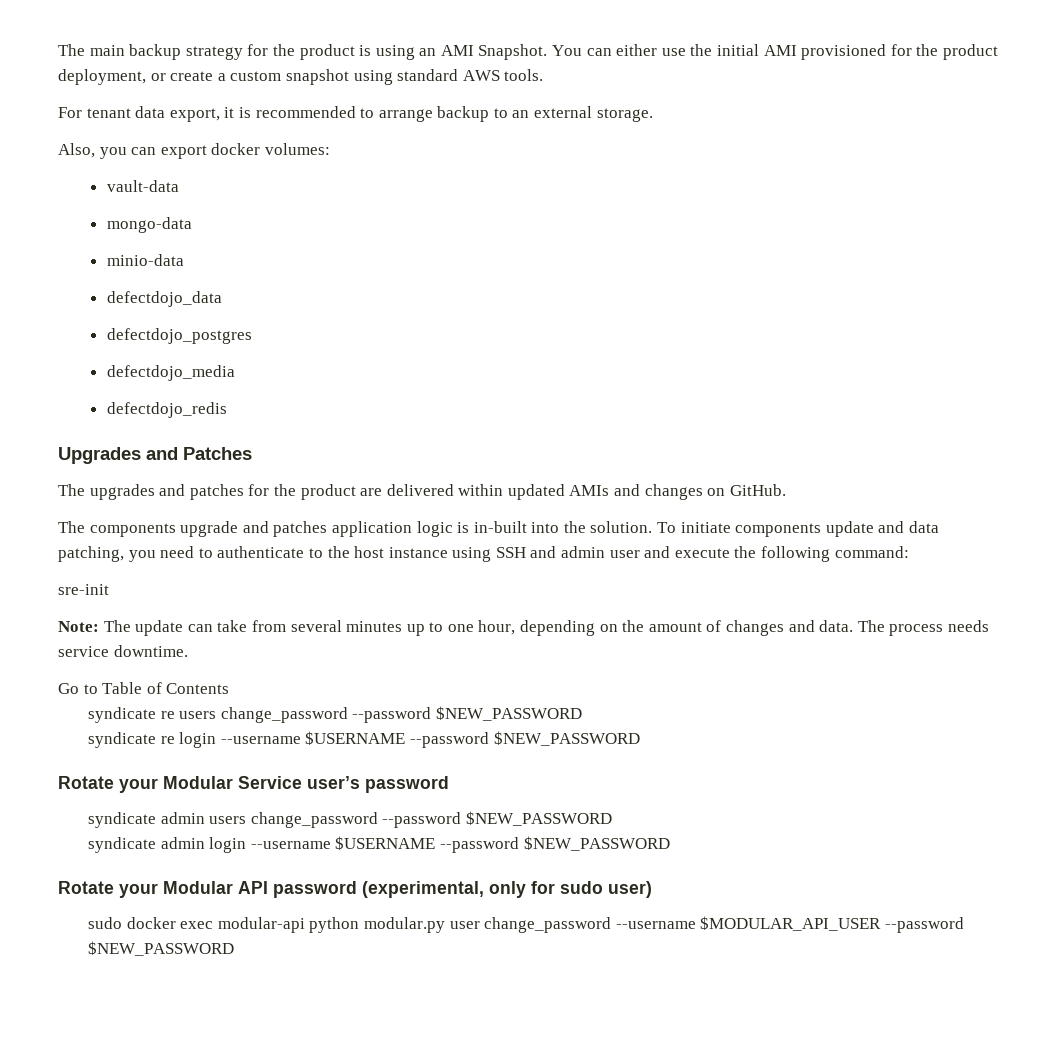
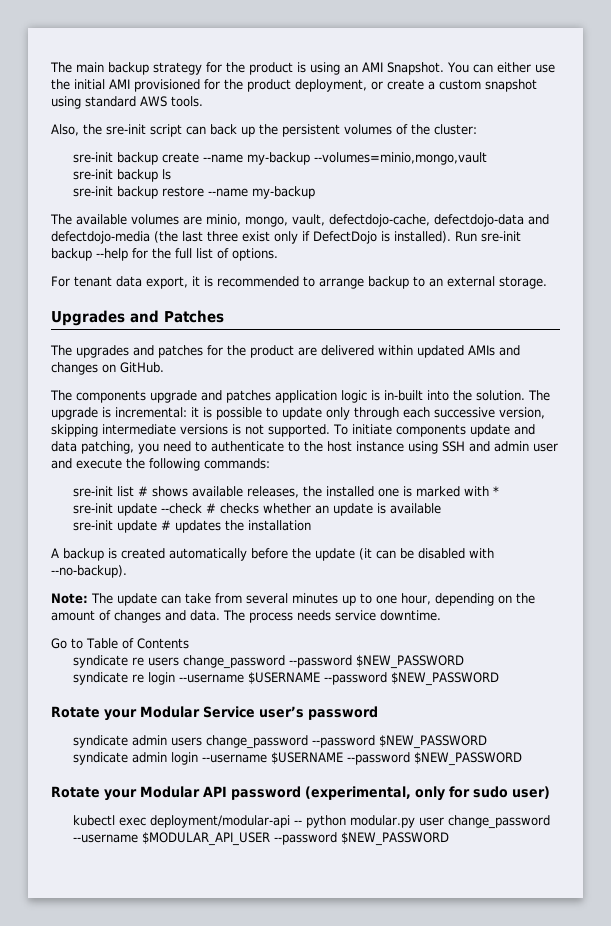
+ Also, the sre-init script can back up the persistent volumes of the cluster:
+ sre-init backup create --name my-backup --volumes=minio,mongo,vault
+ sre-init backup ls
+ sre-init backup restore --name my-backup
+ The available volumes are minio, mongo, vault, defectdojo-cache, defectdojo-data and defectdojo-media (the last three exist only if DefectDojo is installed). Run sre-init backup --help for the full list of options.
- Also, you can export docker volumes:
- vault-data
- mongo-data
- minio-data
- defectdojo_data
- defectdojo_postgres
- defectdojo_media
- defectdojo_redis
+ The upgrade is incremental: it is possible to update only through each successive version, skipping intermediate versions is not supported.
- To initiate components update and data patching, you need to authenticate to the host instance using SSH and admin user and execute the following command:
- sre-init
+ To initiate components update and data patching, you need to authenticate to the host instance using SSH and admin user and execute the following commands:
+ sre-init list # shows available releases, the installed one is marked with *
+ sre-init update --check # checks whether an update is available
+ sre-init update # updates the installation
+ A backup is created automatically before the update (it can be disabled with --no-backup).
- sudo docker exec modular-api python modular.py user change_password --username $MODULAR_API_USER --password $NEW_PASSWORD
+ kubectl exec deployment/modular-api -- python modular.py user change_password --username $MODULAR_API_USER --password $NEW_PASSWORD

